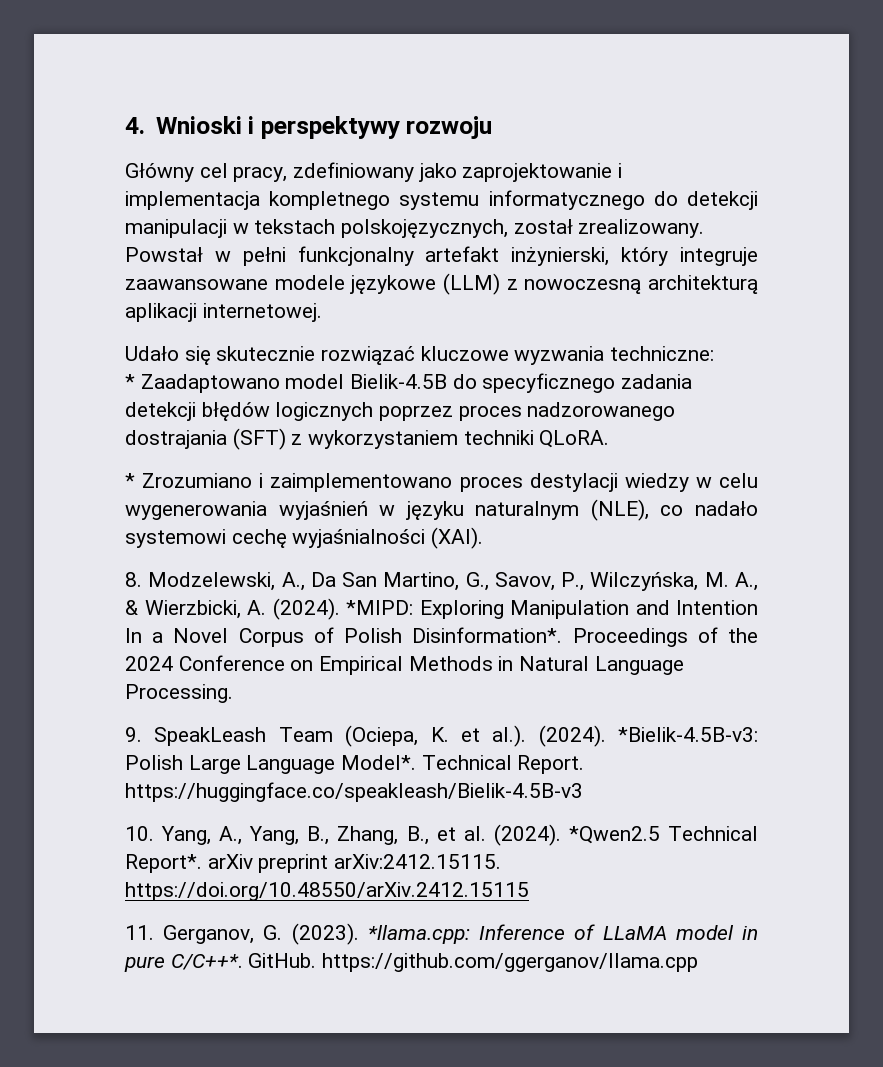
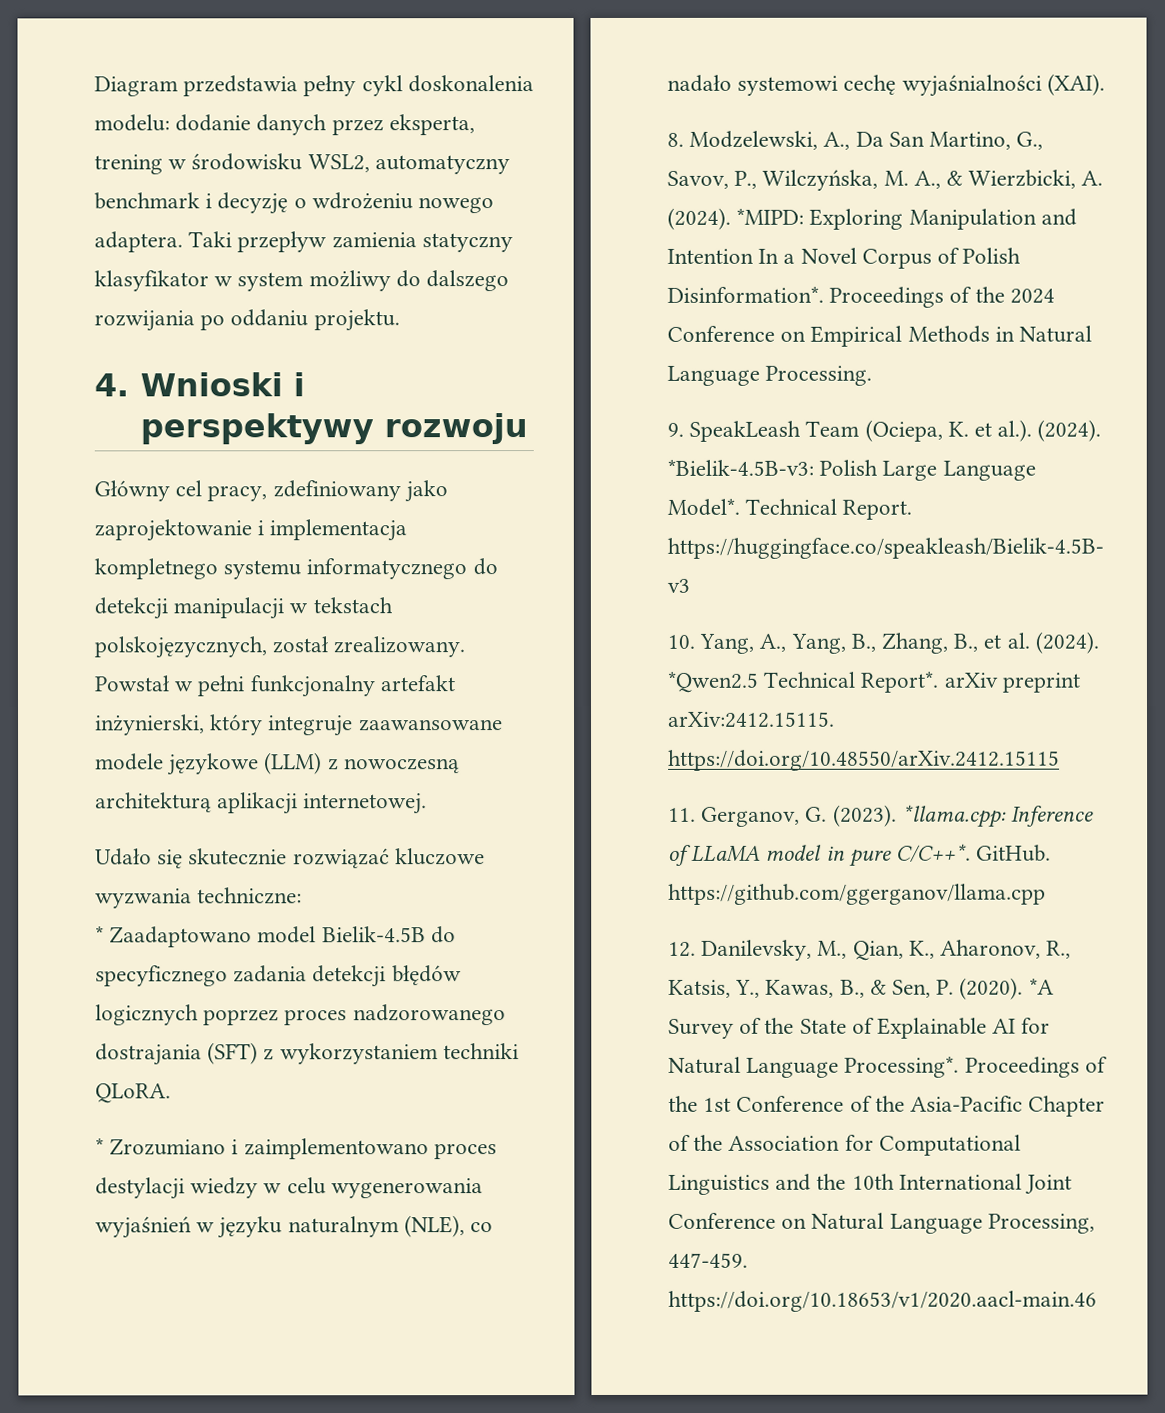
+ Diagram przedstawia pełny cykl doskonalenia modelu: dodanie danych przez eksperta, trening w środowisku WSL2, automatyczny benchmark i decyzję o wdrożeniu nowego adaptera. Taki przepływ zamienia statyczny klasyfikator w system możliwy do dalszego rozwijania po oddaniu projektu.
+ 12. Danilevsky, M., Qian, K., Aharonov, R., Katsis, Y., Kawas, B., & Sen, P. (2020). *A Survey of the State of Explainable AI for Natural Language Processing*. Proceedings of the 1st Conference of the Asia-Pacific Chapter of the Association for Computational Linguistics and the 10th International Joint Conference on Natural Language Processing, 447-459. https://doi.org/10.18653/v1/2020.aacl-main.46

